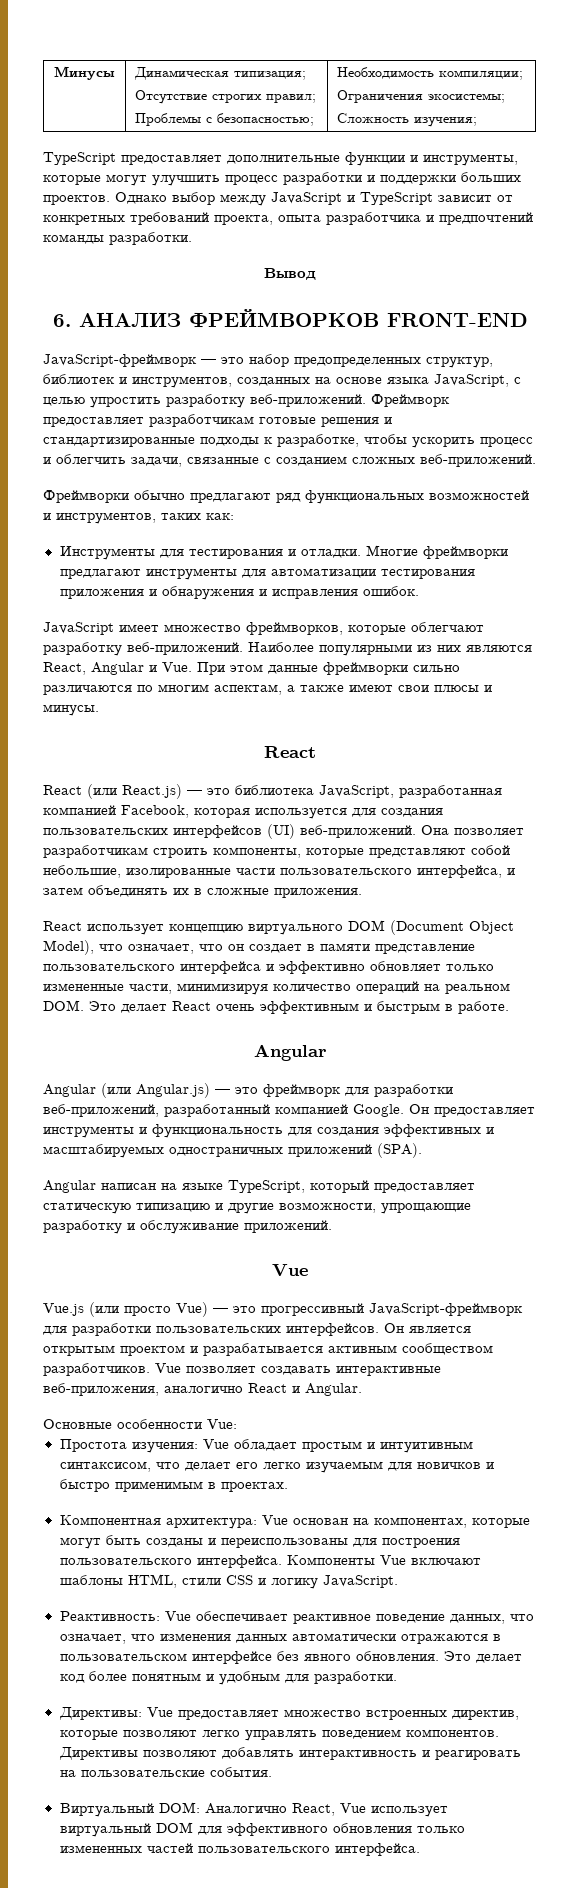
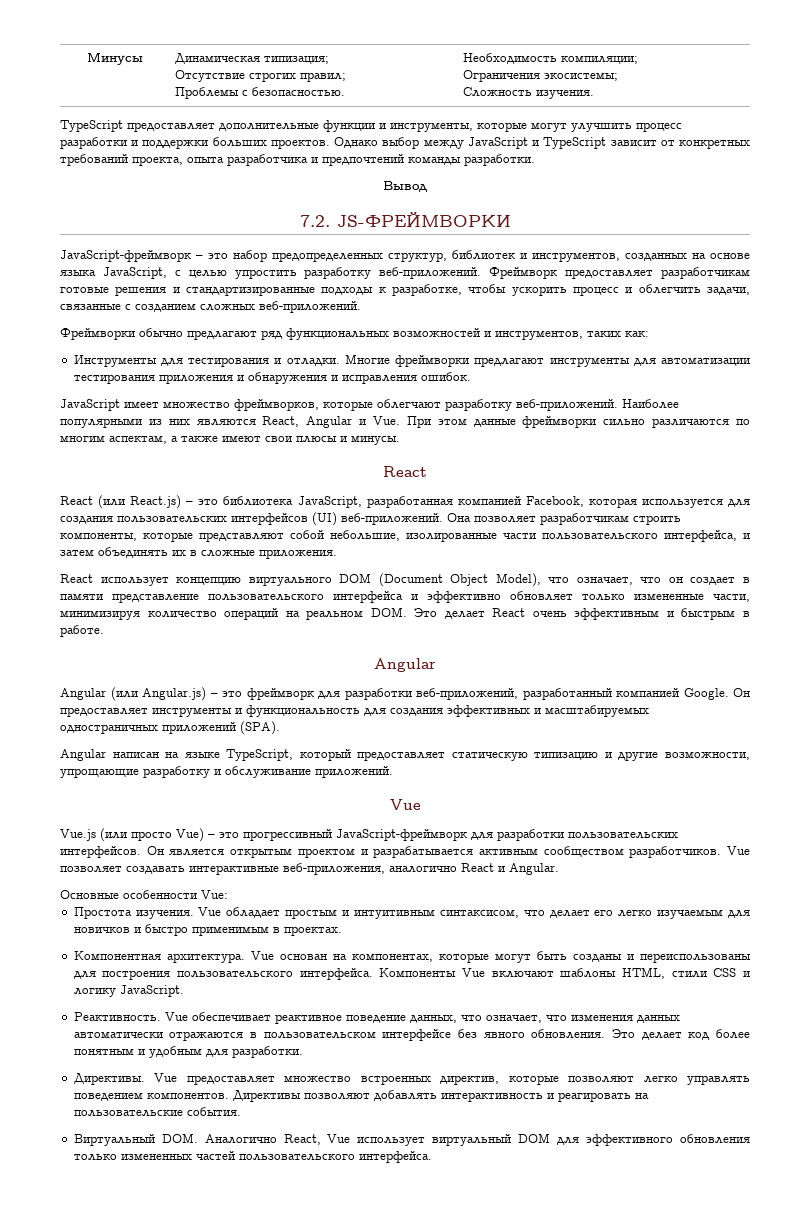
  Минусы | Динамическая типизация;
  Отсутствие строгих правил;
- Проблемы с безопасностью; | Необходимость компиляции;
+ Проблемы с безопасностью. | Необходимость компиляции;
  Ограничения экосистемы;
- Сложность изучения;
+ Сложность изучения.
- 6. АНАЛИЗ ФРЕЙМВОРКОВ FRONT-END
- JavaScript-фреймворк — это набор предопределенных структур, библиотек и инструментов, созданных на основе языка JavaScript, с целью упростить разработку веб-приложений.
+ 7.2. JS-ФРЕЙМВОРКИ
+ JavaScript-фреймворк – это набор предопределенных структур, библиотек и инструментов, созданных на основе языка JavaScript, с целью упростить разработку веб-приложений.
- React (или React.js) — это библиотека JavaScript, разработанная компанией Facebook, которая используется для создания пользовательских интерфейсов (UI) веб-приложений.
+ React (или React.js) – это библиотека JavaScript, разработанная компанией Facebook, которая используется для создания пользовательских интерфейсов (UI) веб-приложений.
- Angular (или Angular.js) — это фреймворк для разработки веб-приложений, разработанный компанией Google.
+ Angular (или Angular.js) – это фреймворк для разработки веб-приложений, разработанный компанией Google.
- Vue.js (или просто Vue) — это прогрессивный JavaScript-фреймворк для разработки пользовательских интерфейсов.
+ Vue.js (или просто Vue) – это прогрессивный JavaScript-фреймворк для разработки пользовательских интерфейсов.
- Простота изучения: Vue обладает простым и интуитивным синтаксисом, что делает его легко изучаемым для новичков и быстро применимым в проектах.
+ Простота изучения. Vue обладает простым и интуитивным синтаксисом, что делает его легко изучаемым для новичков и быстро применимым в проектах.
- Компонентная архитектура: Vue основан на компонентах, которые могут быть созданы и переиспользованы для построения пользовательского интерфейса.
+ Компонентная архитектура. Vue основан на компонентах, которые могут быть созданы и переиспользованы для построения пользовательского интерфейса.
- Реактивность: Vue обеспечивает реактивное поведение данных, что означает, что изменения данных автоматически отражаются в пользовательском интерфейсе без явного обновления.
+ Реактивность. Vue обеспечивает реактивное поведение данных, что означает, что изменения данных автоматически отражаются в пользовательском интерфейсе без явного обновления.
- Директивы: Vue предоставляет множество встроенных директив, которые позволяют легко управлять поведением компонентов.
+ Директивы. Vue предоставляет множество встроенных директив, которые позволяют легко управлять поведением компонентов.
- Виртуальный DOM: Аналогично React, Vue использует виртуальный DOM для эффективного обновления только измененных частей пользовательского интерфейса.
+ Виртуальный DOM. Аналогично React, Vue использует виртуальный DOM для эффективного обновления только измененных частей пользовательского интерфейса.

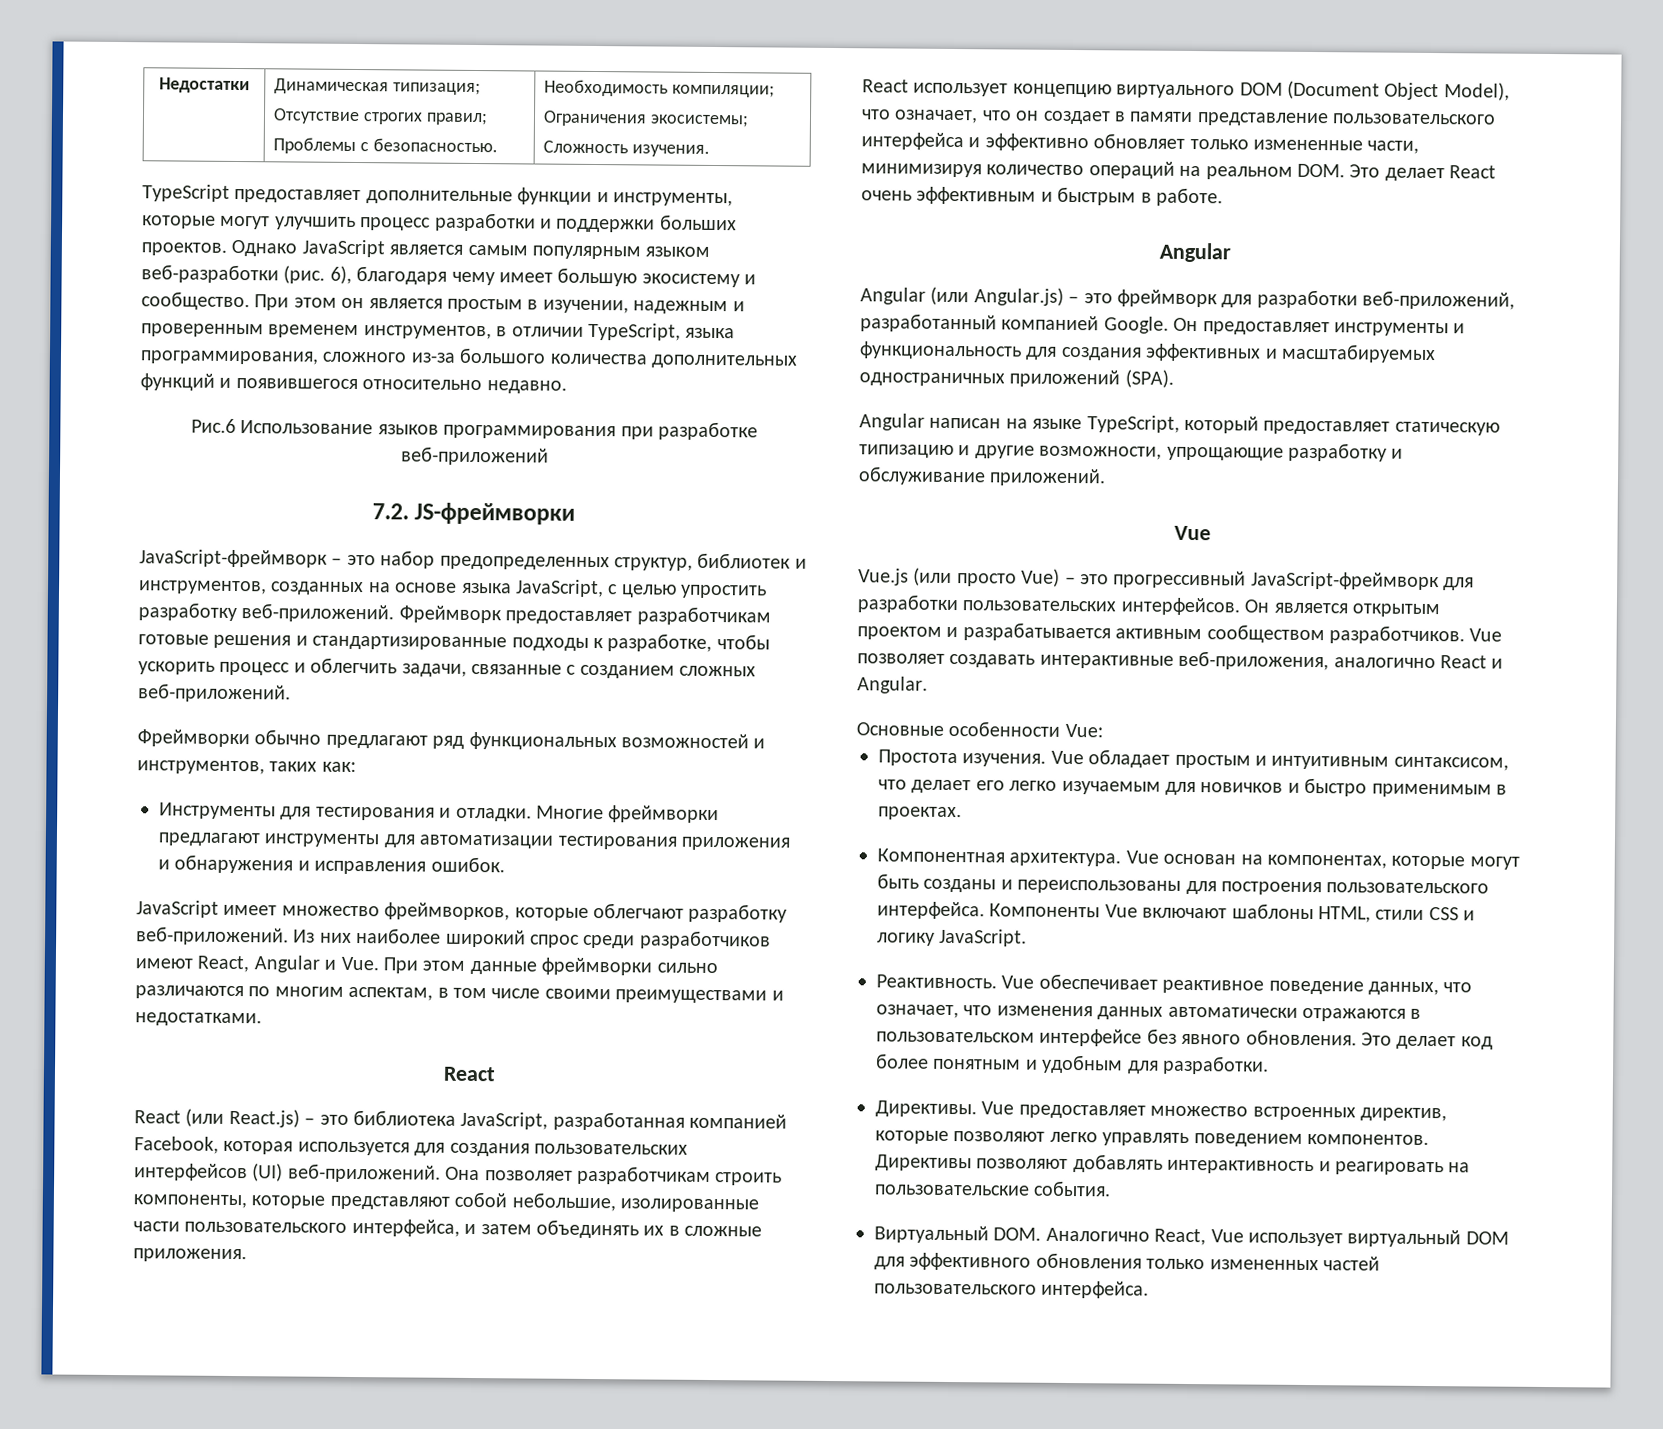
- Минусы | Динамическая типизация;
+ Недостатки | Динамическая типизация;
- Однако выбор между JavaScript и TypeScript зависит от конкретных требований проекта, опыта разработчика и предпочтений команды разработки.
- Вывод
+ Однако JavaScript является самым популярным языком веб-разработки (рис. 6), благодаря чему имеет большую экосистему и сообщество. При этом он является простым в изучении, надежным и проверенным временем инструментов, в отличии TypeScript, языка программирования, сложного из-за большого количества дополнительных функций и появившегося относительно недавно.
+ Рис.6 Использование языков программирования при разработке веб-приложений
- 7.2. JS-ФРЕЙМВОРКИ
+ 7.2. JS-фреймворки
- Наиболее популярными из них являются React, Angular и Vue. При этом данные фреймворки сильно различаются по многим аспектам, а также имеют свои плюсы и минусы.
+ Из них наиболее широкий спрос среди разработчиков имеют React, Angular и Vue. При этом данные фреймворки сильно различаются по многим аспектам, в том числе своими преимуществами и недостатками.

